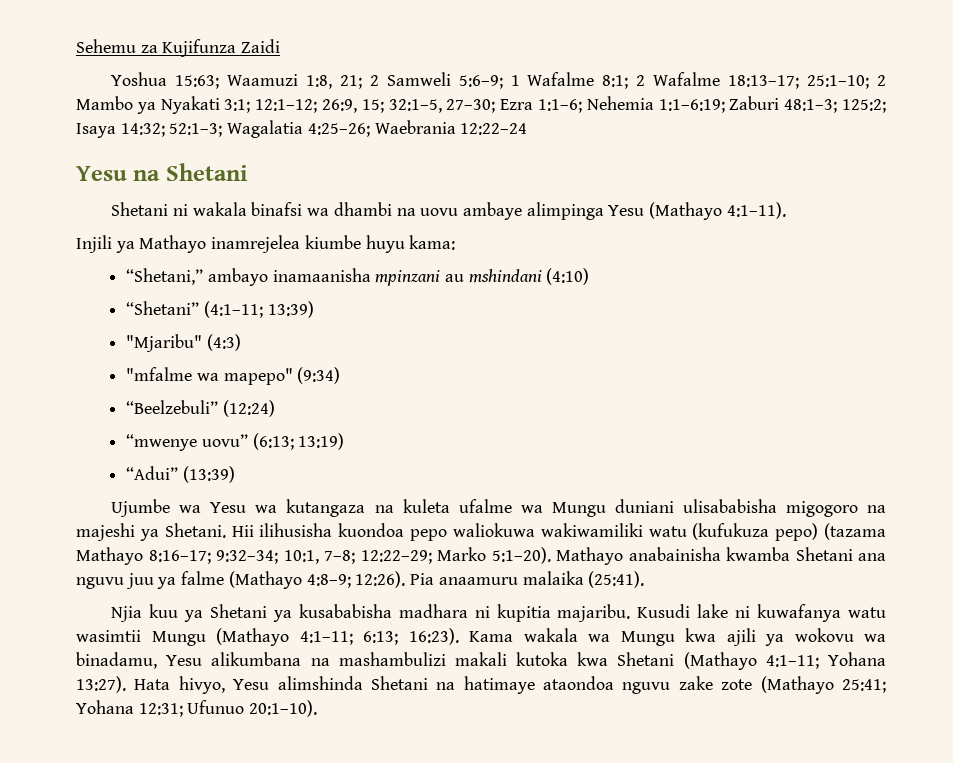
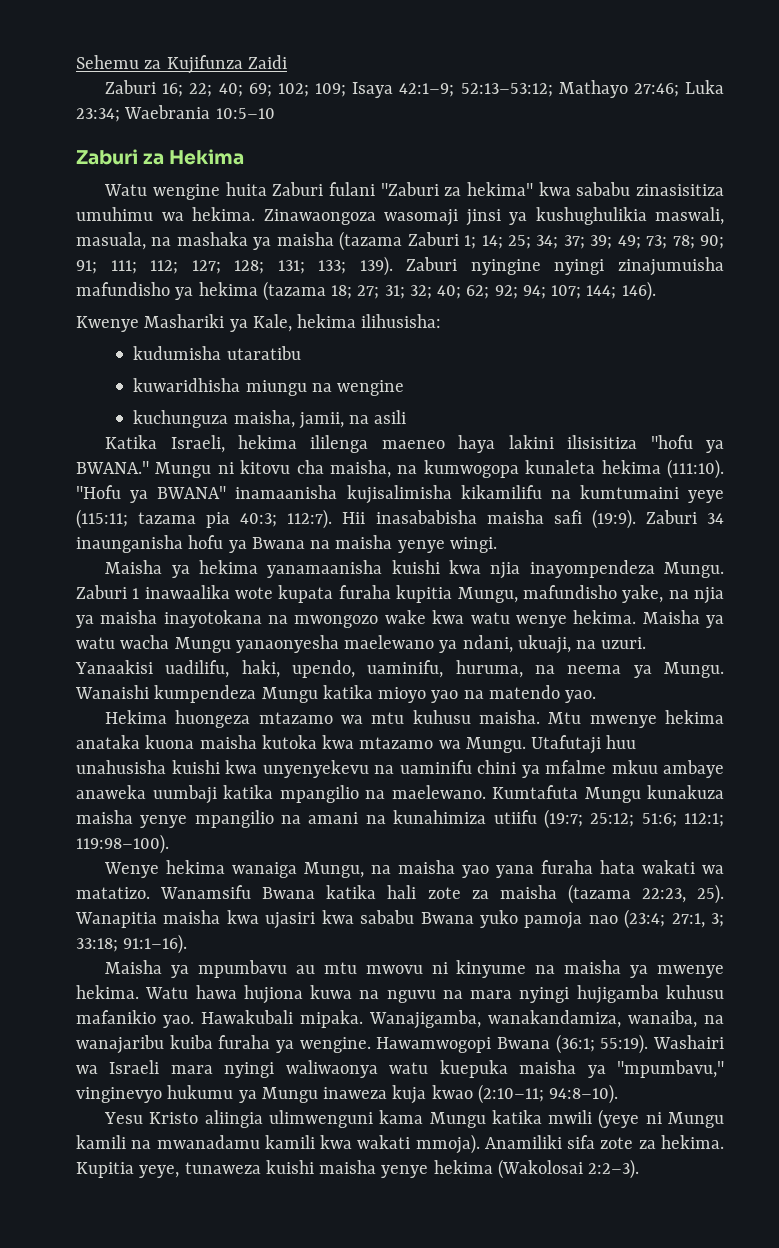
- Yoshua 15:63; Waamuzi 1:8, 21; 2 Samweli 5:6–9; 1 Wafalme 8:1; 2 Wafalme 18:13–17; 25:1–10; 2 Mambo ya Nyakati 3:1; 12:1–12; 26:9, 15; 32:1–5, 27–30; Ezra 1:1–6; Nehemia 1:1–6:19; Zaburi 48:1–3; 125:2; Isaya 14:32; 52:1–3; Wagalatia 4:25–26; Waebrania 12:22–24
- Yesu na Shetani
- Shetani ni wakala binafsi wa dhambi na uovu ambaye alimpinga Yesu (Mathayo 4:1–11).
- Injili ya Mathayo inamrejelea kiumbe huyu kama:
- “Shetani,” ambayo inamaanisha mpinzani au mshindani (4:10)
- “Shetani” (4:1–11; 13:39)
- "Mjaribu" (4:3)
- "mfalme wa mapepo" (9:34)
- “Beelzebuli” (12:24)
- “mwenye uovu” (6:13; 13:19)
- “Adui” (13:39)
- Ujumbe wa Yesu wa kutangaza na kuleta ufalme wa Mungu duniani ulisababisha migogoro na majeshi ya Shetani. Hii ilihusisha kuondoa pepo waliokuwa wakiwamiliki watu (kufukuza pepo) (tazama Mathayo 8:16–17; 9:32–34; 10:1, 7–8; 12:22–29; Marko 5:1–20). Mathayo anabainisha kwamba Shetani ana nguvu juu ya falme (Mathayo 4:8–9; 12:26). Pia anaamuru malaika (25:41).
- Njia kuu ya Shetani ya kusababisha madhara ni kupitia majaribu. Kusudi lake ni kuwafanya watu wasimtii Mungu (Mathayo 4:1–11; 6:13; 16:23). Kama wakala wa Mungu kwa ajili ya wokovu wa binadamu, Yesu alikumbana na mashambulizi makali kutoka kwa Shetani (Mathayo 4:1–11; Yohana 13:27). Hata hivyo, Yesu alimshinda Shetani na hatimaye ataondoa nguvu zake zote (Mathayo 25:41; Yohana 12:31; Ufunuo 20:1–10).
+ Zaburi 16; 22; 40; 69; 102; 109; Isaya 42:1–9; 52:13–53:12; Mathayo 27:46; Luka 23:34; Waebrania 10:5–10
+ Zaburi za Hekima
+ Watu wengine huita Zaburi fulani "Zaburi za hekima" kwa sababu zinasisitiza umuhimu wa hekima. Zinawaongoza wasomaji jinsi ya kushughulikia maswali, masuala, na mashaka ya maisha (tazama Zaburi 1; 14; 25; 34; 37; 39; 49; 73; 78; 90; 91; 111; 112; 127; 128; 131; 133; 139). Zaburi nyingine nyingi zinajumuisha mafundisho ya hekima (tazama 18; 27; 31; 32; 40; 62; 92; 94; 107; 144; 146).
+ Kwenye Mashariki ya Kale, hekima ilihusisha:
+ kudumisha utaratibu
+ kuwaridhisha miungu na wengine
+ kuchunguza maisha, jamii, na asili
+ Katika Israeli, hekima ililenga maeneo haya lakini ilisisitiza "hofu ya BWANA." Mungu ni kitovu cha maisha, na kumwogopa kunaleta hekima (111:10). "Hofu ya BWANA" inamaanisha kujisalimisha kikamilifu na kumtumaini yeye (115:11; tazama pia 40:3; 112:7). Hii inasababisha maisha safi (19:9). Zaburi 34 inaunganisha hofu ya Bwana na maisha yenye wingi.
+ Maisha ya hekima yanamaanisha kuishi kwa njia inayompendeza Mungu. Zaburi 1 inawaalika wote kupata furaha kupitia Mungu, mafundisho yake, na njia ya maisha inayotokana na mwongozo wake kwa watu wenye hekima. Maisha ya watu wacha Mungu yanaonyesha maelewano ya ndani, ukuaji, na uzuri. Yanaakisi uadilifu, haki, upendo, uaminifu, huruma, na neema ya Mungu. Wanaishi kumpendeza Mungu katika mioyo yao na matendo yao.
+ Hekima huongeza mtazamo wa mtu kuhusu maisha. Mtu mwenye hekima anataka kuona maisha kutoka kwa mtazamo wa Mungu. Utafutaji huu unahusisha kuishi kwa unyenyekevu na uaminifu chini ya mfalme mkuu ambaye anaweka uumbaji katika mpangilio na maelewano. Kumtafuta Mungu kunakuza maisha yenye mpangilio na amani na kunahimiza utiifu (19:7; 25:12; 51:6; 112:1; 119:98–100).
+ Wenye hekima wanaiga Mungu, na maisha yao yana furaha hata wakati wa matatizo. Wanamsifu Bwana katika hali zote za maisha (tazama 22:23, 25). Wanapitia maisha kwa ujasiri kwa sababu Bwana yuko pamoja nao (23:4; 27:1, 3; 33:18; 91:1–16).
+ Maisha ya mpumbavu au mtu mwovu ni kinyume na maisha ya mwenye hekima. Watu hawa hujiona kuwa na nguvu na mara nyingi hujigamba kuhusu mafanikio yao. Hawakubali mipaka. Wanajigamba, wanakandamiza, wanaiba, na wanajaribu kuiba furaha ya wengine. Hawamwogopi Bwana (36:1; 55:19). Washairi wa Israeli mara nyingi waliwaonya watu kuepuka maisha ya "mpumbavu," vinginevyo hukumu ya Mungu inaweza kuja kwao (2:10–11; 94:8–10).
+ Yesu Kristo aliingia ulimwenguni kama Mungu katika mwili (yeye ni Mungu kamili na mwanadamu kamili kwa wakati mmoja). Anamiliki sifa zote za hekima. Kupitia yeye, tunaweza kuishi maisha yenye hekima (Wakolosai 2:2–3).

